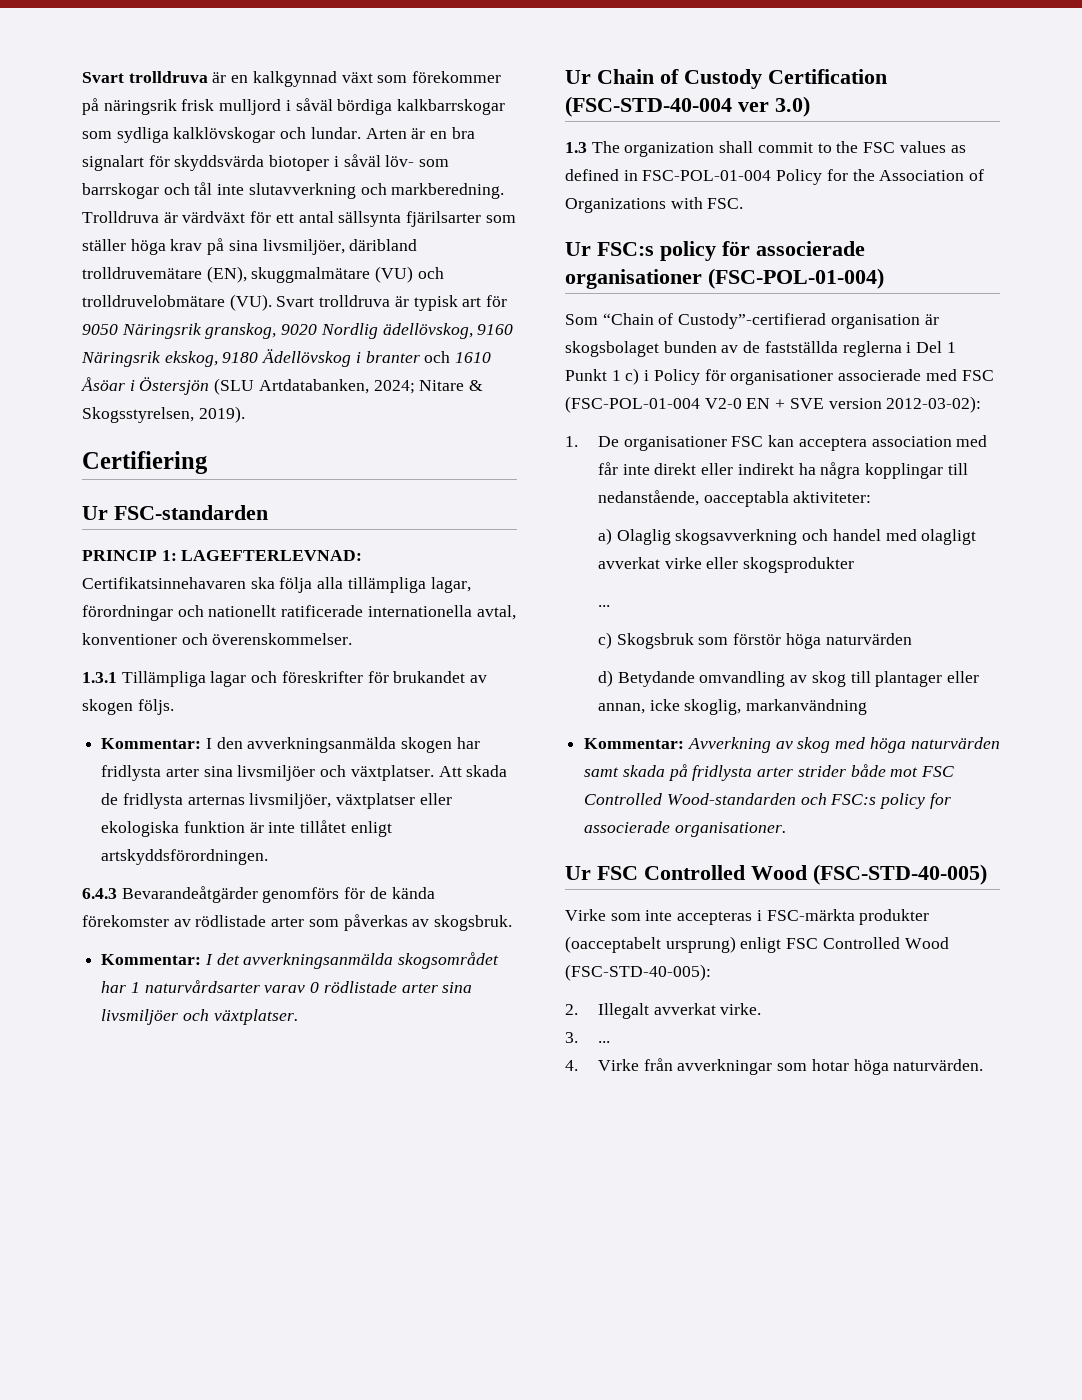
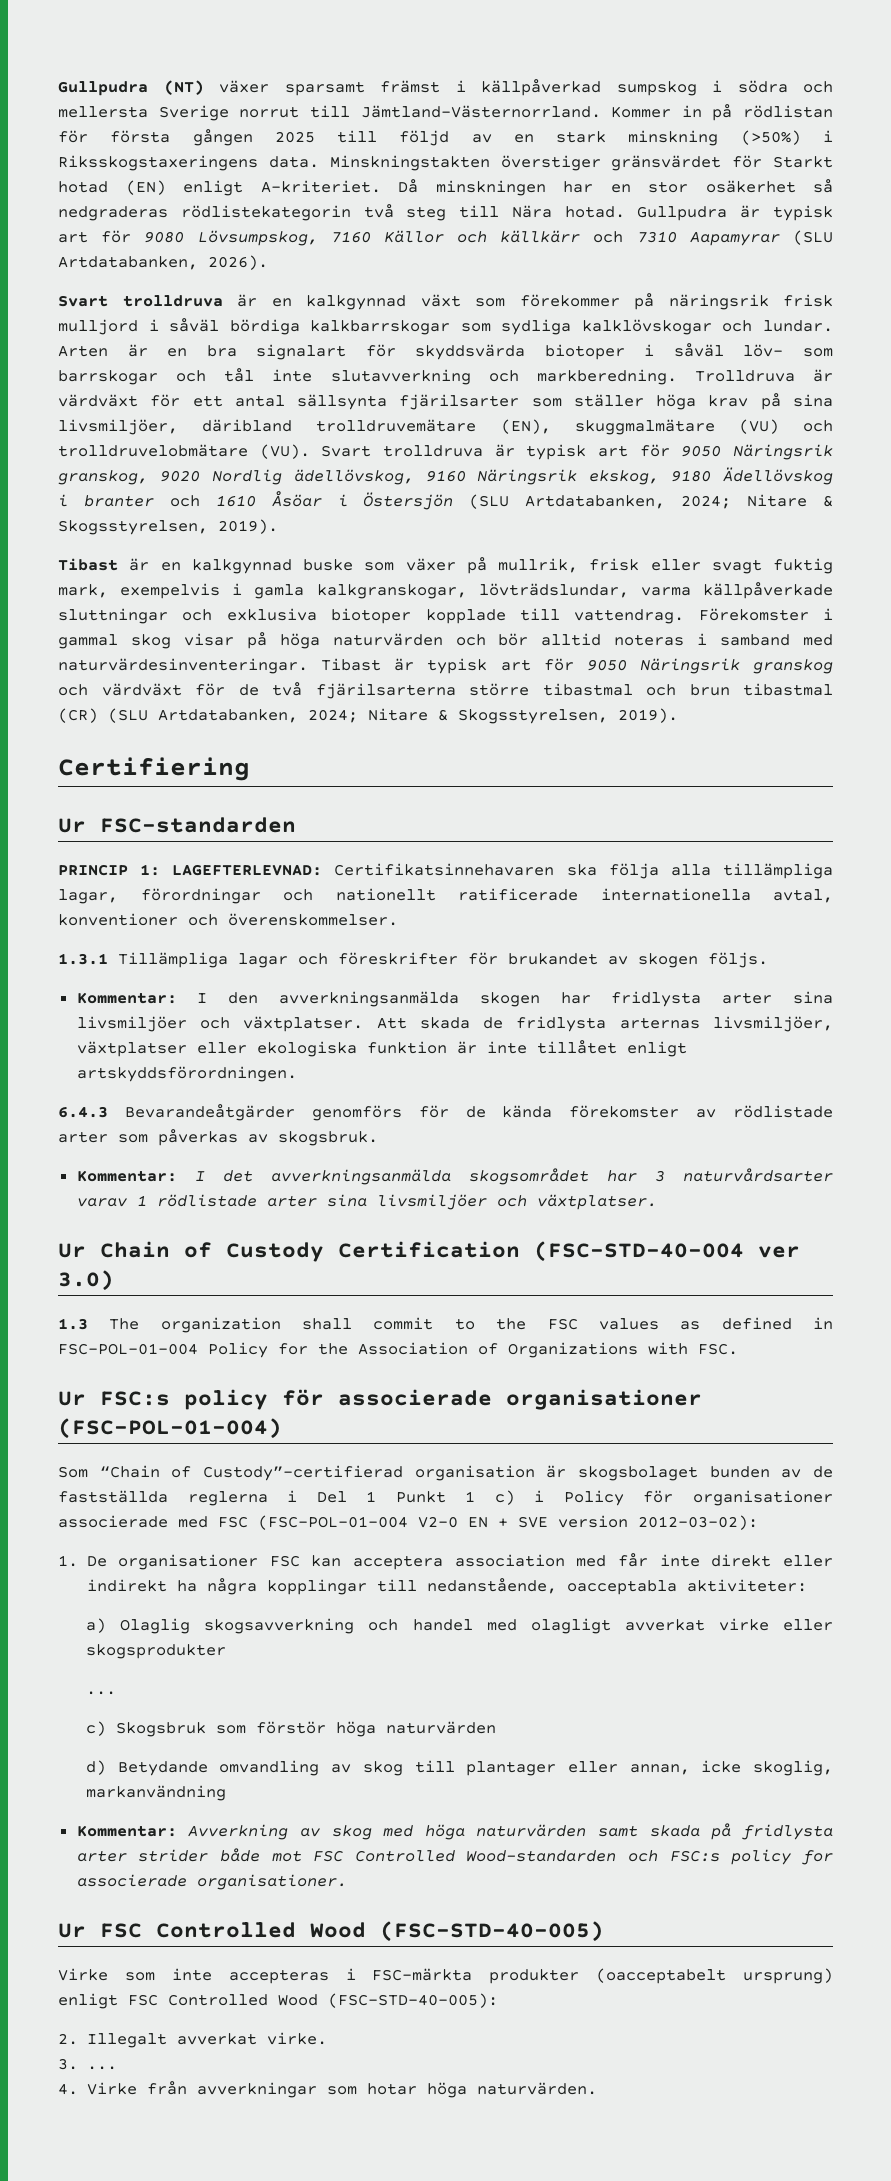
+ Gullpudra (NT) växer sparsamt främst i källpåverkad sumpskog i södra och mellersta Sverige norrut till Jämtland-Västernorrland. Kommer in på rödlistan för första gången 2025 till följd av en stark minskning (>50%) i Riksskogstaxeringens data. Minskningstakten överstiger gränsvärdet för Starkt hotad (EN) enligt A-kriteriet. Då minskningen har en stor osäkerhet så nedgraderas rödlistekategorin två steg till Nära hotad. Gullpudra är typisk art för 9080 Lövsumpskog, 7160 Källor och källkärr och 7310 Aapamyrar (SLU Artdatabanken, 2026).
+ Tibast är en kalkgynnad buske som växer på mullrik, frisk eller svagt fuktig mark, exempelvis i gamla kalkgranskogar, lövträdslundar, varma källpåverkade sluttningar och exklusiva biotoper kopplade till vattendrag. Förekomster i gammal skog visar på höga naturvärden och bör alltid noteras i samband med naturvärdesinventeringar. Tibast är typisk art för 9050 Näringsrik granskog och värdväxt för de två fjärilsarterna större tibastmal och brun tibastmal (CR) (SLU Artdatabanken, 2024; Nitare & Skogsstyrelsen, 2019).
- Kommentar: I det avverkningsanmälda skogsområdet har 1 naturvårdsarter varav 0 rödlistade arter sina livsmiljöer och växtplatser.
+ Kommentar: I det avverkningsanmälda skogsområdet har 3 naturvårdsarter varav 1 rödlistade arter sina livsmiljöer och växtplatser.

